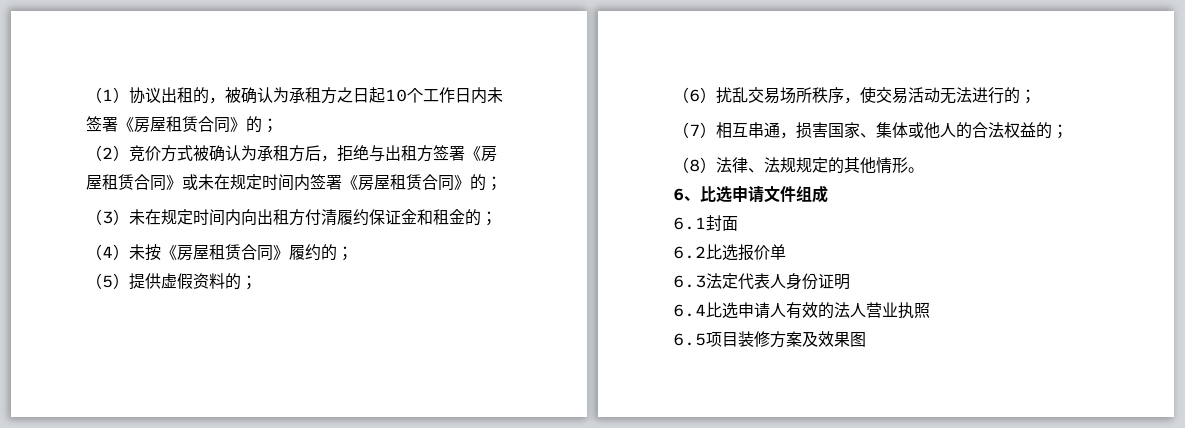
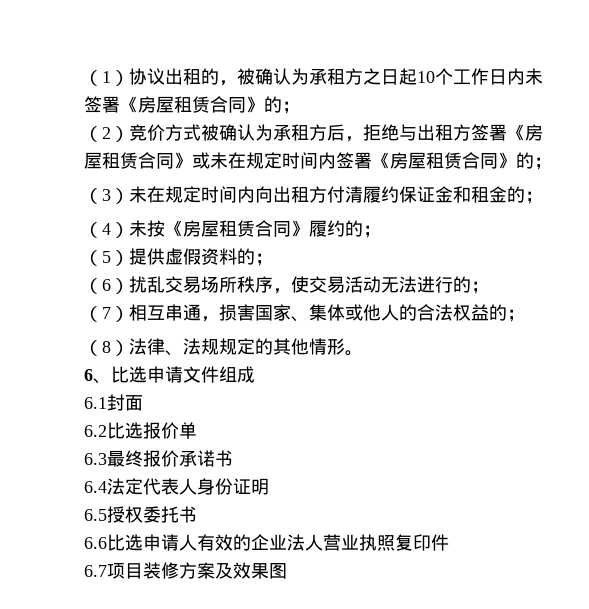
- 6.3法定代表人身份证明
+ 6.3最终报价承诺书
+ 6.4法定代表人身份证明
- 6.4比选申请人有效的法人营业执照
- 6.5项目装修方案及效果图
+ 6.5授权委托书
+ 6.6比选申请人有效的企业法人营业执照复印件
+ 6.7项目装修方案及效果图

